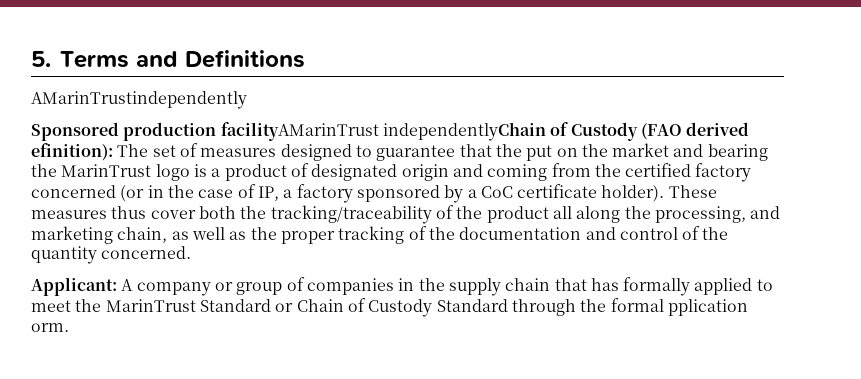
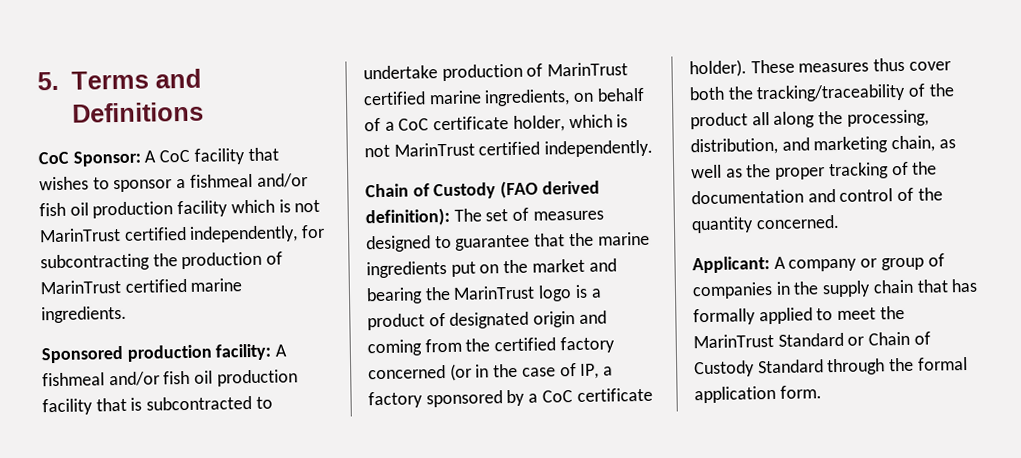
- AMarinTrustindependently
- Sponsored production facilityAMarinTrust independentlyChain of Custody (FAO derived efinition): The set of measures designed to guarantee that the put on the market and bearing the MarinTrust logo is a product of designated origin and coming from the certified factory concerned (or in the case of IP, a factory sponsored by a CoC certificate holder).
+ CoC Sponsor: A CoC facility that wishes to sponsor a fishmeal and/or fish oil production facility which is not MarinTrust certified independently, for subcontracting the production of MarinTrust certified marine ingredients.
+ Sponsored production facility: A fishmeal and/or fish oil production facility that is subcontracted to undertake production of MarinTrust certified marine ingredients, on behalf of a CoC certificate holder, which is not MarinTrust certified independently.
+ Chain of Custody (FAO derived definition): The set of measures designed to guarantee that the marine ingredients put on the market and bearing the MarinTrust logo is a product of designated origin and coming from the certified factory concerned (or in the case of IP, a factory sponsored by a CoC certificate holder).
- These measures thus cover both the tracking/traceability of the product all along the processing, and marketing chain, as well as the proper tracking of the documentation and control of the quantity concerned.
+ These measures thus cover both the tracking/traceability of the product all along the processing, distribution, and marketing chain, as well as the proper tracking of the documentation and control of the quantity concerned.
- Applicant: A company or group of companies in the supply chain that has formally applied to meet the MarinTrust Standard or Chain of Custody Standard through the formal pplication orm.
+ Applicant: A company or group of companies in the supply chain that has formally applied to meet the MarinTrust Standard or Chain of Custody Standard through the formal application form.

